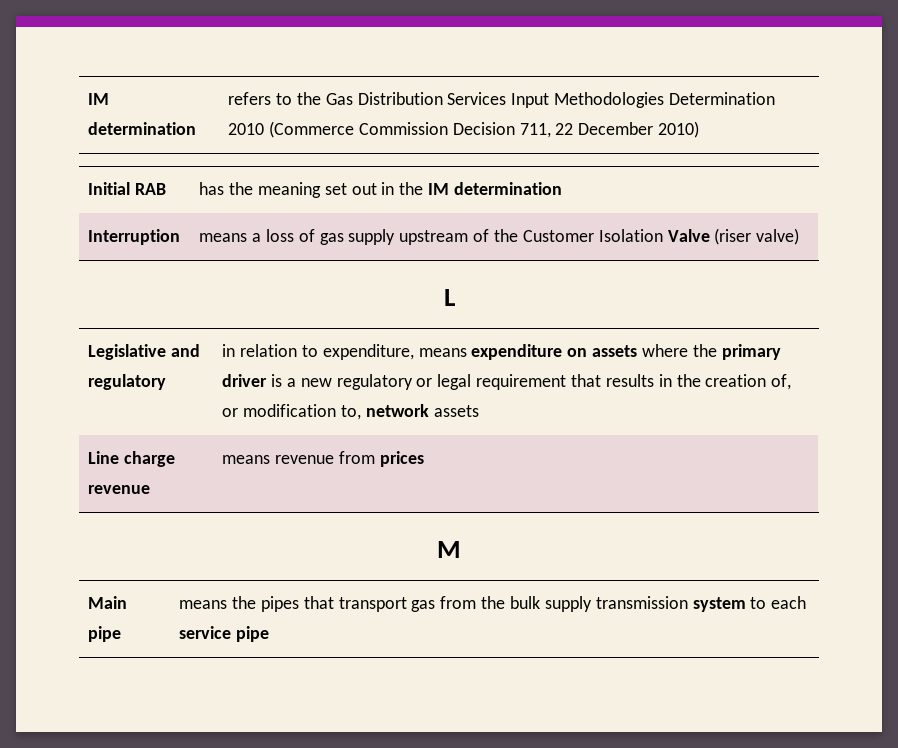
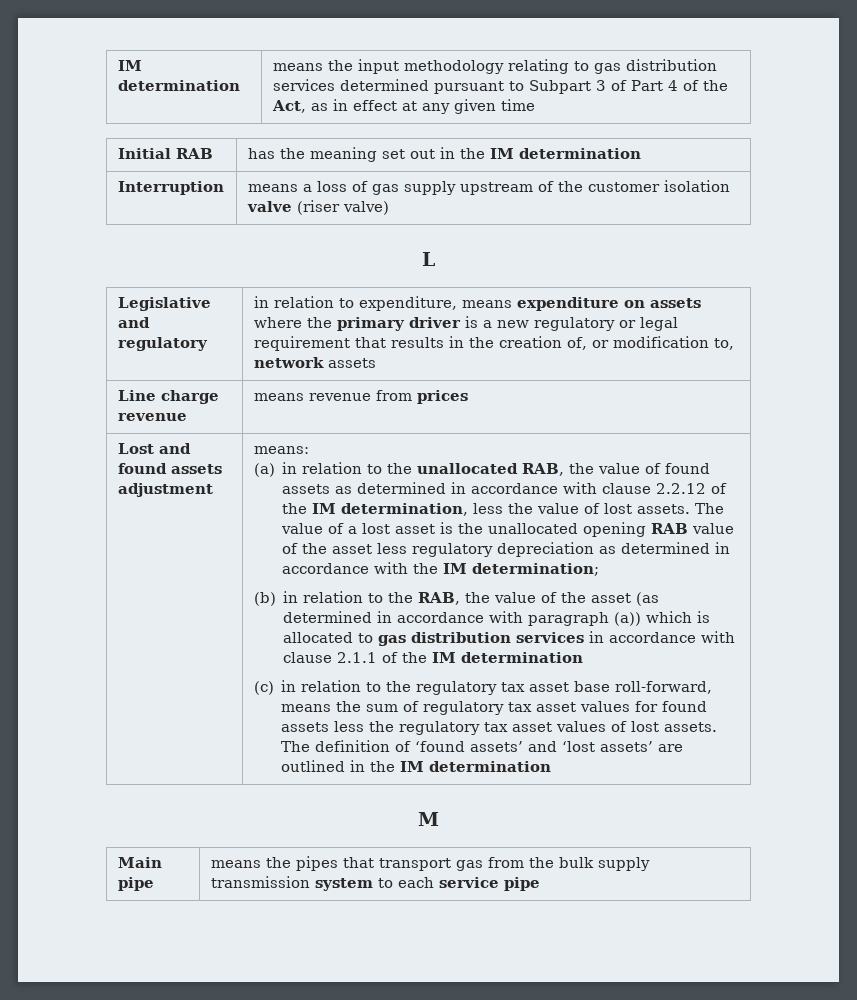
- IM determination | refers to the Gas Distribution Services Input Methodologies Determination 2010 (Commerce Commission Decision 711, 22 December 2010)
+ IM determination | means the input methodology relating to gas distribution services determined pursuant to Subpart 3 of Part 4 of the Act, as in effect at any given time
- Interruption | means a loss of gas supply upstream of the Customer Isolation Valve (riser valve)
+ Interruption | means a loss of gas supply upstream of the customer isolation valve (riser valve)
+ Lost and found assets adjustment | means:
+ (a) in relation to the unallocated RAB, the value of found assets as determined in accordance with clause 2.2.12 of the IM determination, less the value of lost assets. The value of a lost asset is the unallocated opening RAB value of the asset less regulatory depreciation as determined in accordance with the IM determination;
+ (b) in relation to the RAB, the value of the asset (as determined in accordance with paragraph (a)) which is allocated to gas distribution services in accordance with clause 2.1.1 of the IM determination
+ (c) in relation to the regulatory tax asset base roll-forward, means the sum of regulatory tax asset values for found assets less the regulatory tax asset values of lost assets. The definition of ‘found assets’ and ‘lost assets’ are outlined in the IM determination

